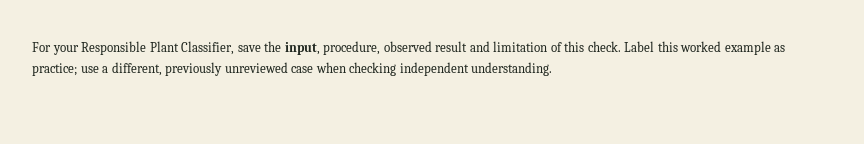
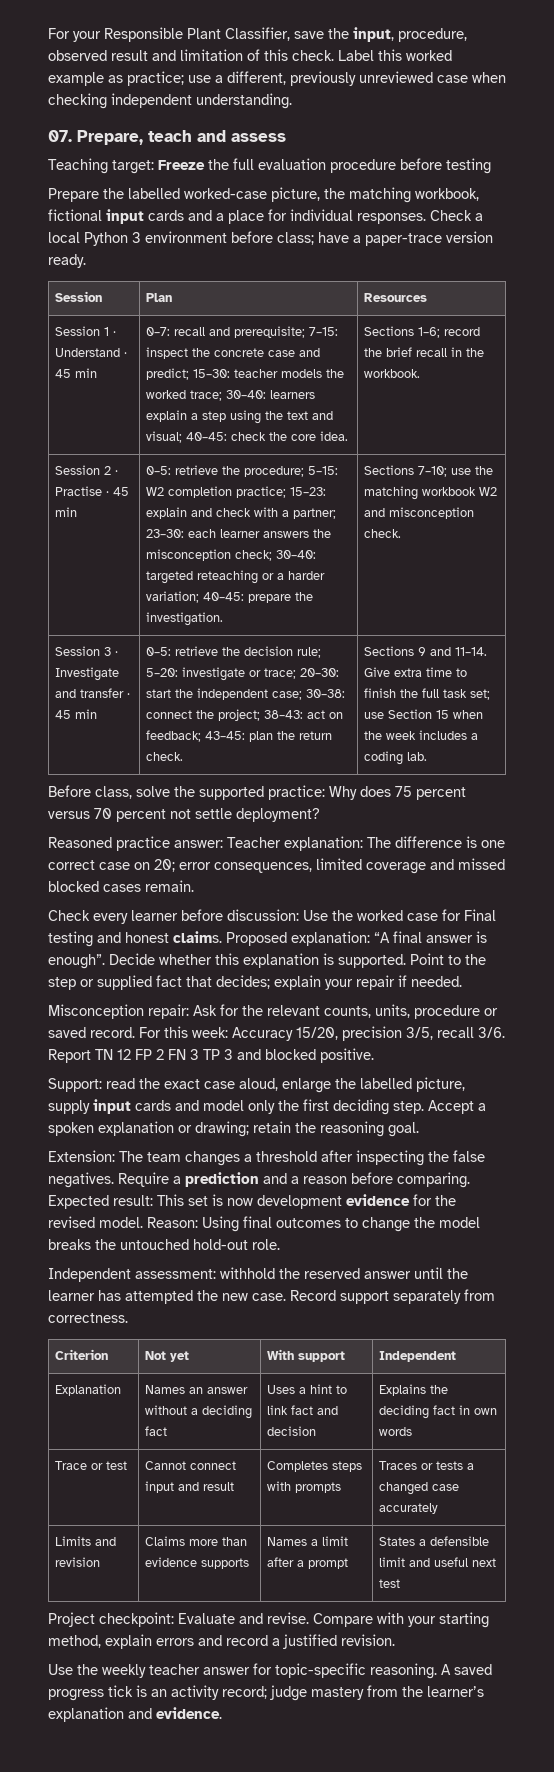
+ 07. Prepare, teach and assess
+ Teaching target: Freeze the full evaluation procedure before testing
+ Prepare the labelled worked-case picture, the matching workbook, fictional input cards and a place for individual responses. Check a local Python 3 environment before class; have a paper-trace version ready.
+ Session | Plan | Resources
+ Session 1 · Understand · 45 min | 0–7: recall and prerequisite; 7–15: inspect the concrete case and predict; 15–30: teacher models the worked trace; 30–40: learners explain a step using the text and visual; 40–45: check the core idea. | Sections 1–6; record the brief recall in the workbook.
+ Session 2 · Practise · 45 min | 0–5: retrieve the procedure; 5–15: W2 completion practice; 15–23: explain and check with a partner; 23–30: each learner answers the misconception check; 30–40: targeted reteaching or a harder variation; 40–45: prepare the investigation. | Sections 7–10; use the matching workbook W2 and misconception check.
+ Session 3 · Investigate and transfer · 45 min | 0–5: retrieve the decision rule; 5–20: investigate or trace; 20–30: start the independent case; 30–38: connect the project; 38–43: act on feedback; 43–45: plan the return check. | Sections 9 and 11–14. Give extra time to finish the full task set; use Section 15 when the week includes a coding lab.
+ Before class, solve the supported practice: Why does 75 percent versus 70 percent not settle deployment?
+ Reasoned practice answer: Teacher explanation: The difference is one correct case on 20; error consequences, limited coverage and missed blocked cases remain.
+ Check every learner before discussion: Use the worked case for Final testing and honest claims. Proposed explanation: “A final answer is enough”. Decide whether this explanation is supported. Point to the step or supplied fact that decides; explain your repair if needed.
+ Misconception repair: Ask for the relevant counts, units, procedure or saved record. For this week: Accuracy 15/20, precision 3/5, recall 3/6. Report TN 12 FP 2 FN 3 TP 3 and blocked positive.
+ Support: read the exact case aloud, enlarge the labelled picture, supply input cards and model only the first deciding step. Accept a spoken explanation or drawing; retain the reasoning goal.
+ Extension: The team changes a threshold after inspecting the false negatives. Require a prediction and a reason before comparing. Expected result: This set is now development evidence for the revised model. Reason: Using final outcomes to change the model breaks the untouched hold-out role.
+ Independent assessment: withhold the reserved answer until the learner has attempted the new case. Record support separately from correctness.
+ Criterion | Not yet | With support | Independent
+ Explanation | Names an answer without a deciding fact | Uses a hint to link fact and decision | Explains the deciding fact in own words
+ Trace or test | Cannot connect input and result | Completes steps with prompts | Traces or tests a changed case accurately
+ Limits and revision | Claims more than evidence supports | Names a limit after a prompt | States a defensible limit and useful next test
+ Project checkpoint: Evaluate and revise. Compare with your starting method, explain errors and record a justified revision.
+ Use the weekly teacher answer for topic-specific reasoning. A saved progress tick is an activity record; judge mastery from the learner’s explanation and evidence.

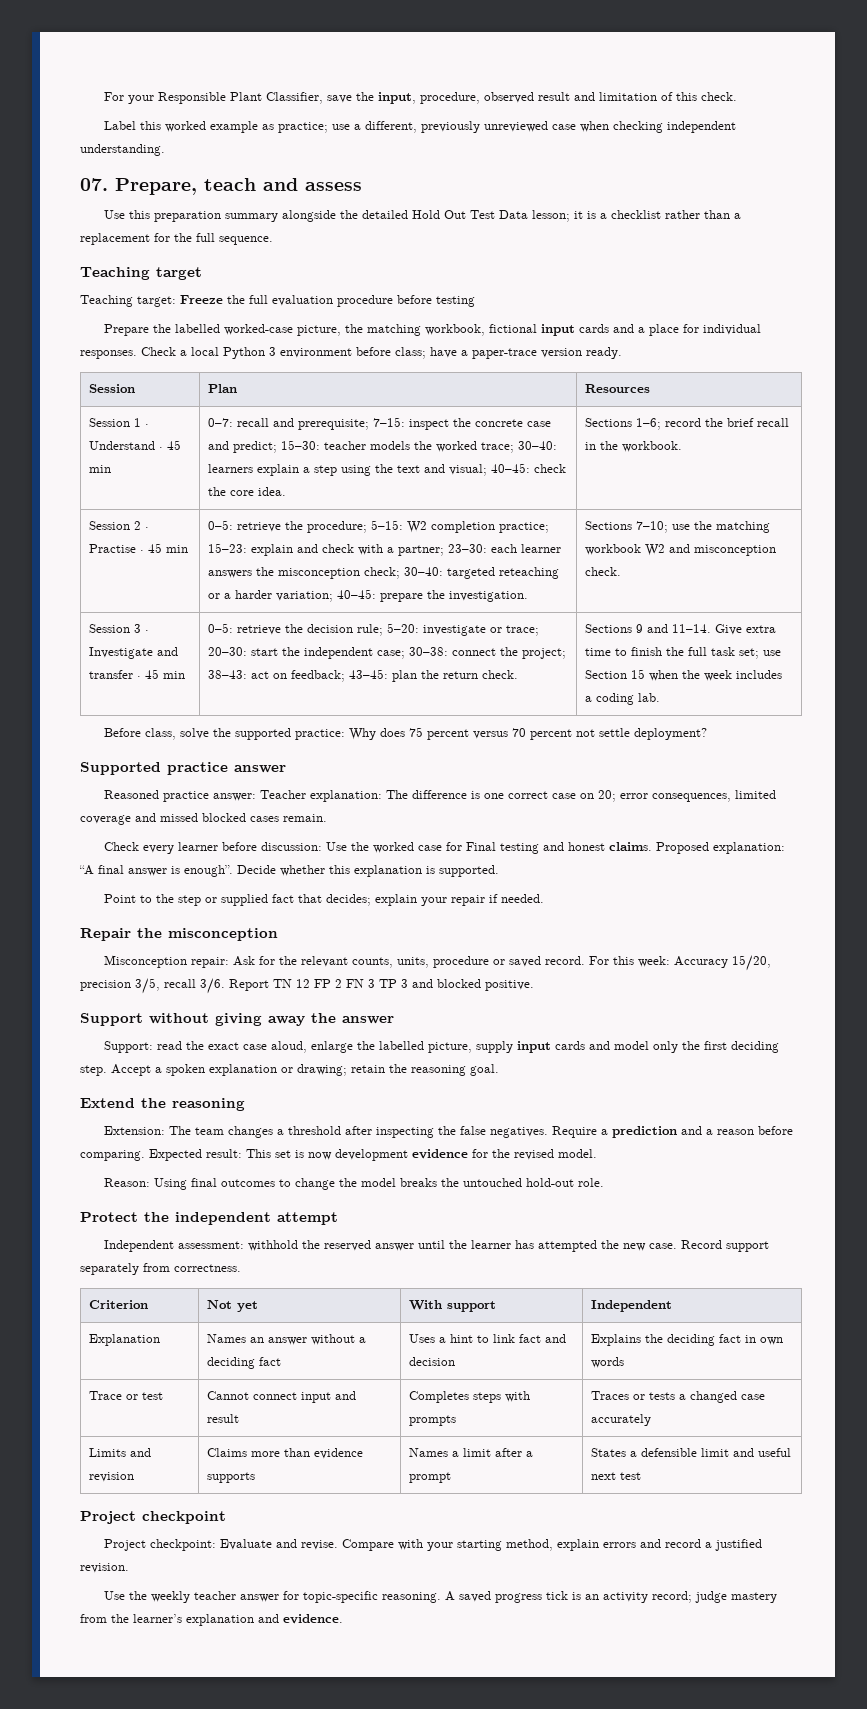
- For your Responsible Plant Classifier, save the input, procedure, observed result and limitation of this check. Label this worked example as practice; use a different, previously unreviewed case when checking independent understanding.
+ For your Responsible Plant Classifier, save the input, procedure, observed result and limitation of this check.
+ Label this worked example as practice; use a different, previously unreviewed case when checking independent understanding.
+ Use this preparation summary alongside the detailed Hold Out Test Data lesson; it is a checklist rather than a replacement for the full sequence.
+ Teaching target
+ Supported practice answer
- Decide whether this explanation is supported. Point to the step or supplied fact that decides; explain your repair if needed.
+ Decide whether this explanation is supported.
+ Point to the step or supplied fact that decides; explain your repair if needed.
+ Repair the misconception
+ Support without giving away the answer
+ Extend the reasoning
- Expected result: This set is now development evidence for the revised model. Reason: Using final outcomes to change the model breaks the untouched hold-out role.
+ Expected result: This set is now development evidence for the revised model.
+ Reason: Using final outcomes to change the model breaks the untouched hold-out role.
+ Protect the independent attempt
+ Project checkpoint

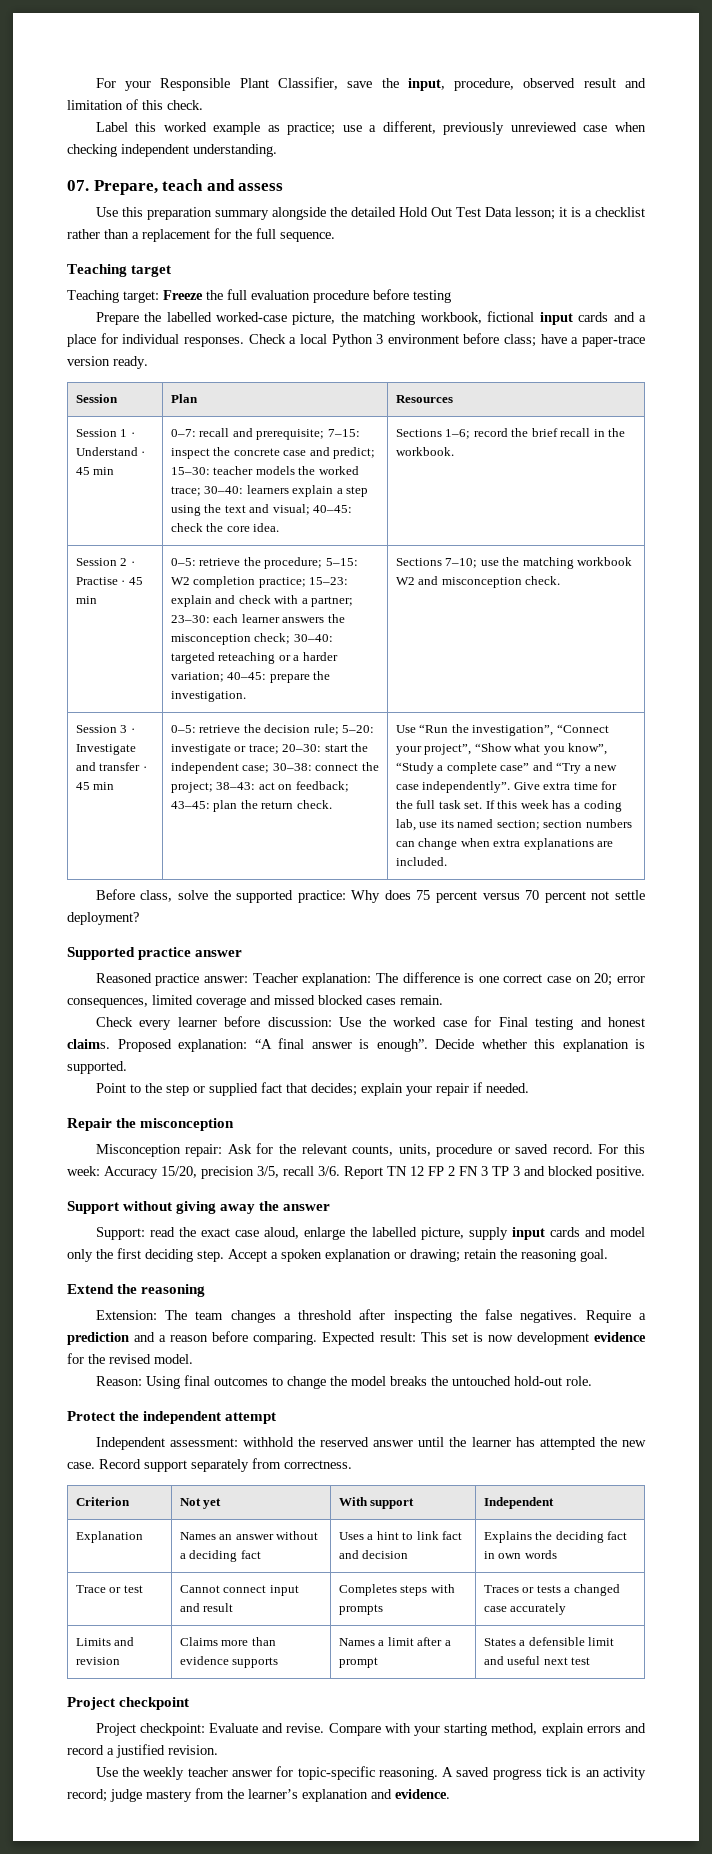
- Sections 9 and 11–14.
+ Use “Run the investigation”, “Connect your project”, “Show what you know”, “Study a complete case” and “Try a new case independently”.
- Give extra time to finish the full task set; use Section 15 when the week includes a coding lab.
+ Give extra time for the full task set. If this week has a coding lab, use its named section; section numbers can change when extra explanations are included.

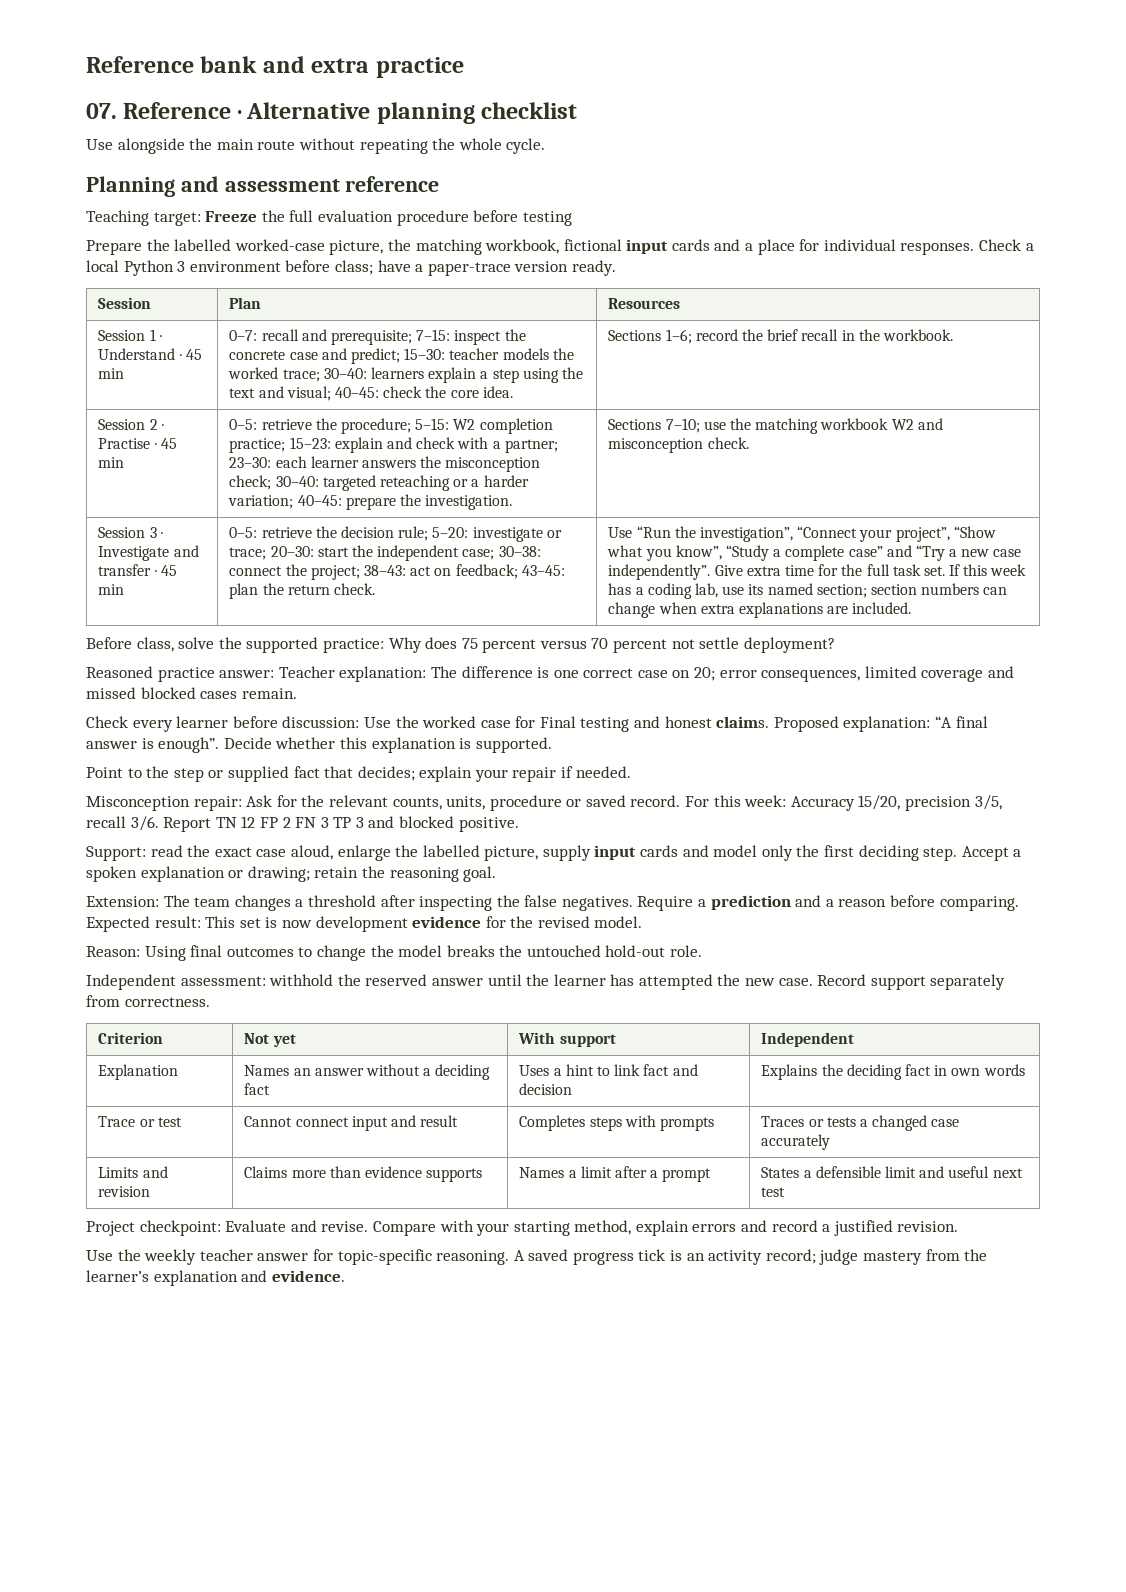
- For your Responsible Plant Classifier, save the input, procedure, observed result and limitation of this check.
- Label this worked example as practice; use a different, previously unreviewed case when checking independent understanding.
- 07. Prepare, teach and assess
- Use this preparation summary alongside the detailed Hold Out Test Data lesson; it is a checklist rather than a replacement for the full sequence.
- Teaching target
+ Reference bank and extra practice
+ 07. Reference · Alternative planning checklist
+ Use alongside the main route without repeating the whole cycle.
+ Planning and assessment reference
- Supported practice answer
- Repair the misconception
- Support without giving away the answer
- Extend the reasoning
- Protect the independent attempt
- Project checkpoint

